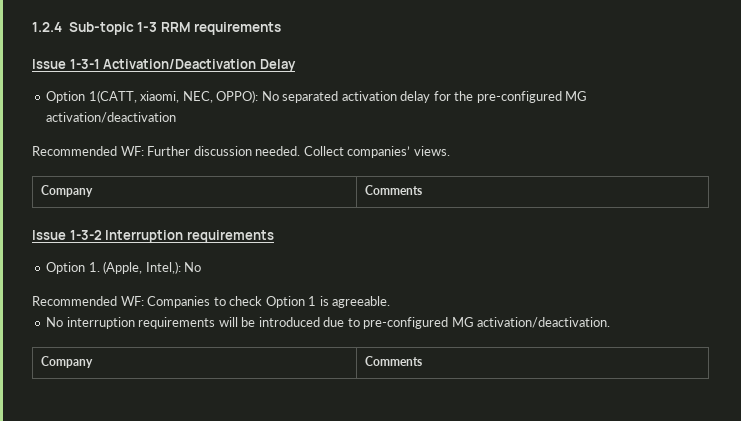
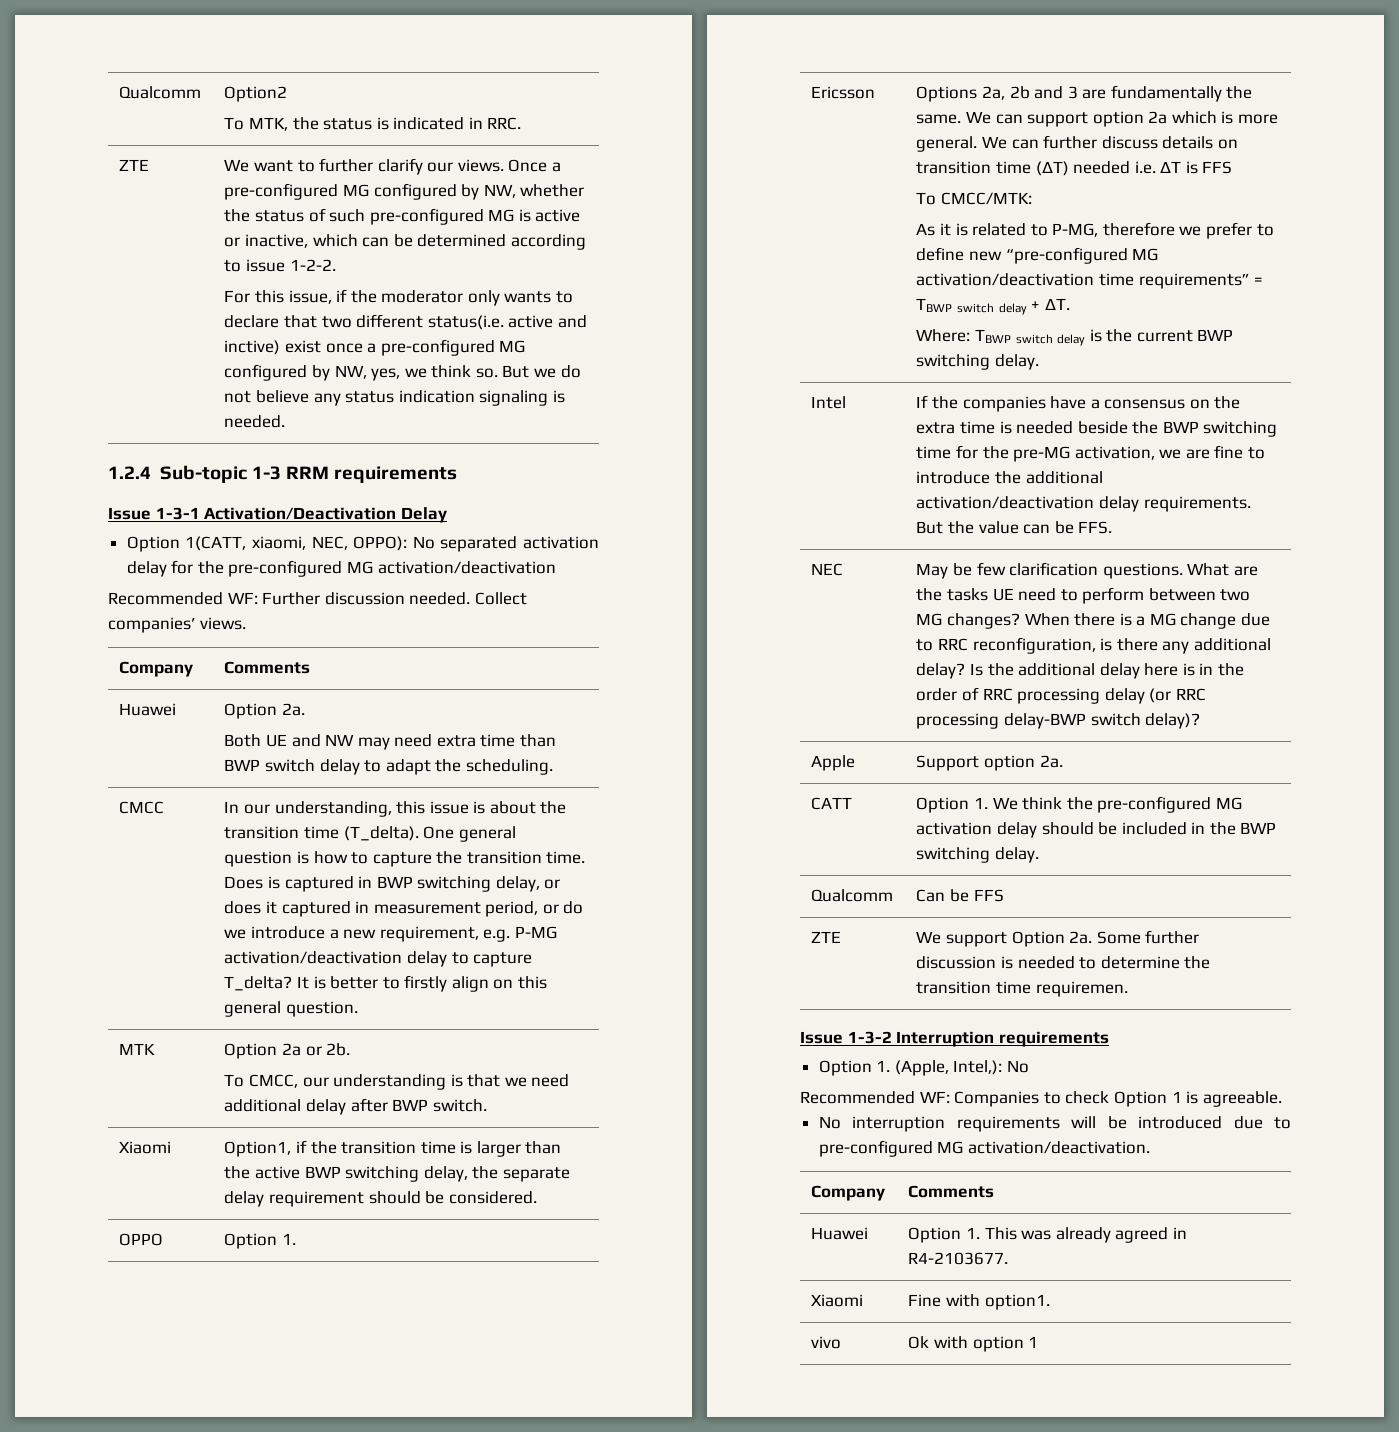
+ Qualcomm | Option2
+ To MTK, the status is indicated in RRC.
+ ZTE | We want to further clarify our views. Once a pre-configured MG configured by NW, whether the status of such pre-configured MG is active or inactive, which can be determined according to issue 1-2-2.
+ For this issue, if the moderator only wants to declare that two different status(i.e. active and inctive) exist once a pre-configured MG configured by NW, yes, we think so. But we do not believe any status indication signaling is needed.
+ Huawei | Option 2a.
+ Both UE and NW may need extra time than BWP switch delay to adapt the scheduling.
+ CMCC | In our understanding, this issue is about the transition time (T_delta). One general question is how to capture the transition time. Does is captured in BWP switching delay, or does it captured in measurement period, or do we introduce a new requirement, e.g. P-MG activation/deactivation delay to capture T_delta? It is better to firstly align on this general question.
+ MTK | Option 2a or 2b.
+ To CMCC, our understanding is that we need additional delay after BWP switch.
+ Xiaomi | Option1, if the transition time is larger than the active BWP switching delay, the separate delay requirement should be considered.
+ OPPO | Option 1.
+ Ericsson | Options 2a, 2b and 3 are fundamentally the same. We can support option 2a which is more general. We can further discuss details on transition time (ΔT) needed i.e. ΔT is FFS
+ To CMCC/MTK:
+ As it is related to P-MG, therefore we prefer to define new “pre-configured MG activation/deactivation time requirements” = TBWP switch delay + ΔT.
+ Where: TBWP switch delay is the current BWP switching delay.
+ Intel | If the companies have a consensus on the extra time is needed beside the BWP switching time for the pre-MG activation, we are fine to introduce the additional activation/deactivation delay requirements. But the value can be FFS.
+ NEC | May be few clarification questions. What are the tasks UE need to perform between two MG changes? When there is a MG change due to RRC reconfiguration, is there any additional delay? Is the additional delay here is in the order of RRC processing delay (or RRC processing delay-BWP switch delay)?
+ Apple | Support option 2a.
+ CATT | Option 1. We think the pre-configured MG activation delay should be included in the BWP switching delay.
+ Qualcomm | Can be FFS
+ ZTE | We support Option 2a. Some further discussion is needed to determine the transition time requiremen.
+ Huawei | Option 1. This was already agreed in R4-2103677.
+ Xiaomi | Fine with option1.
+ vivo | Ok with option 1

